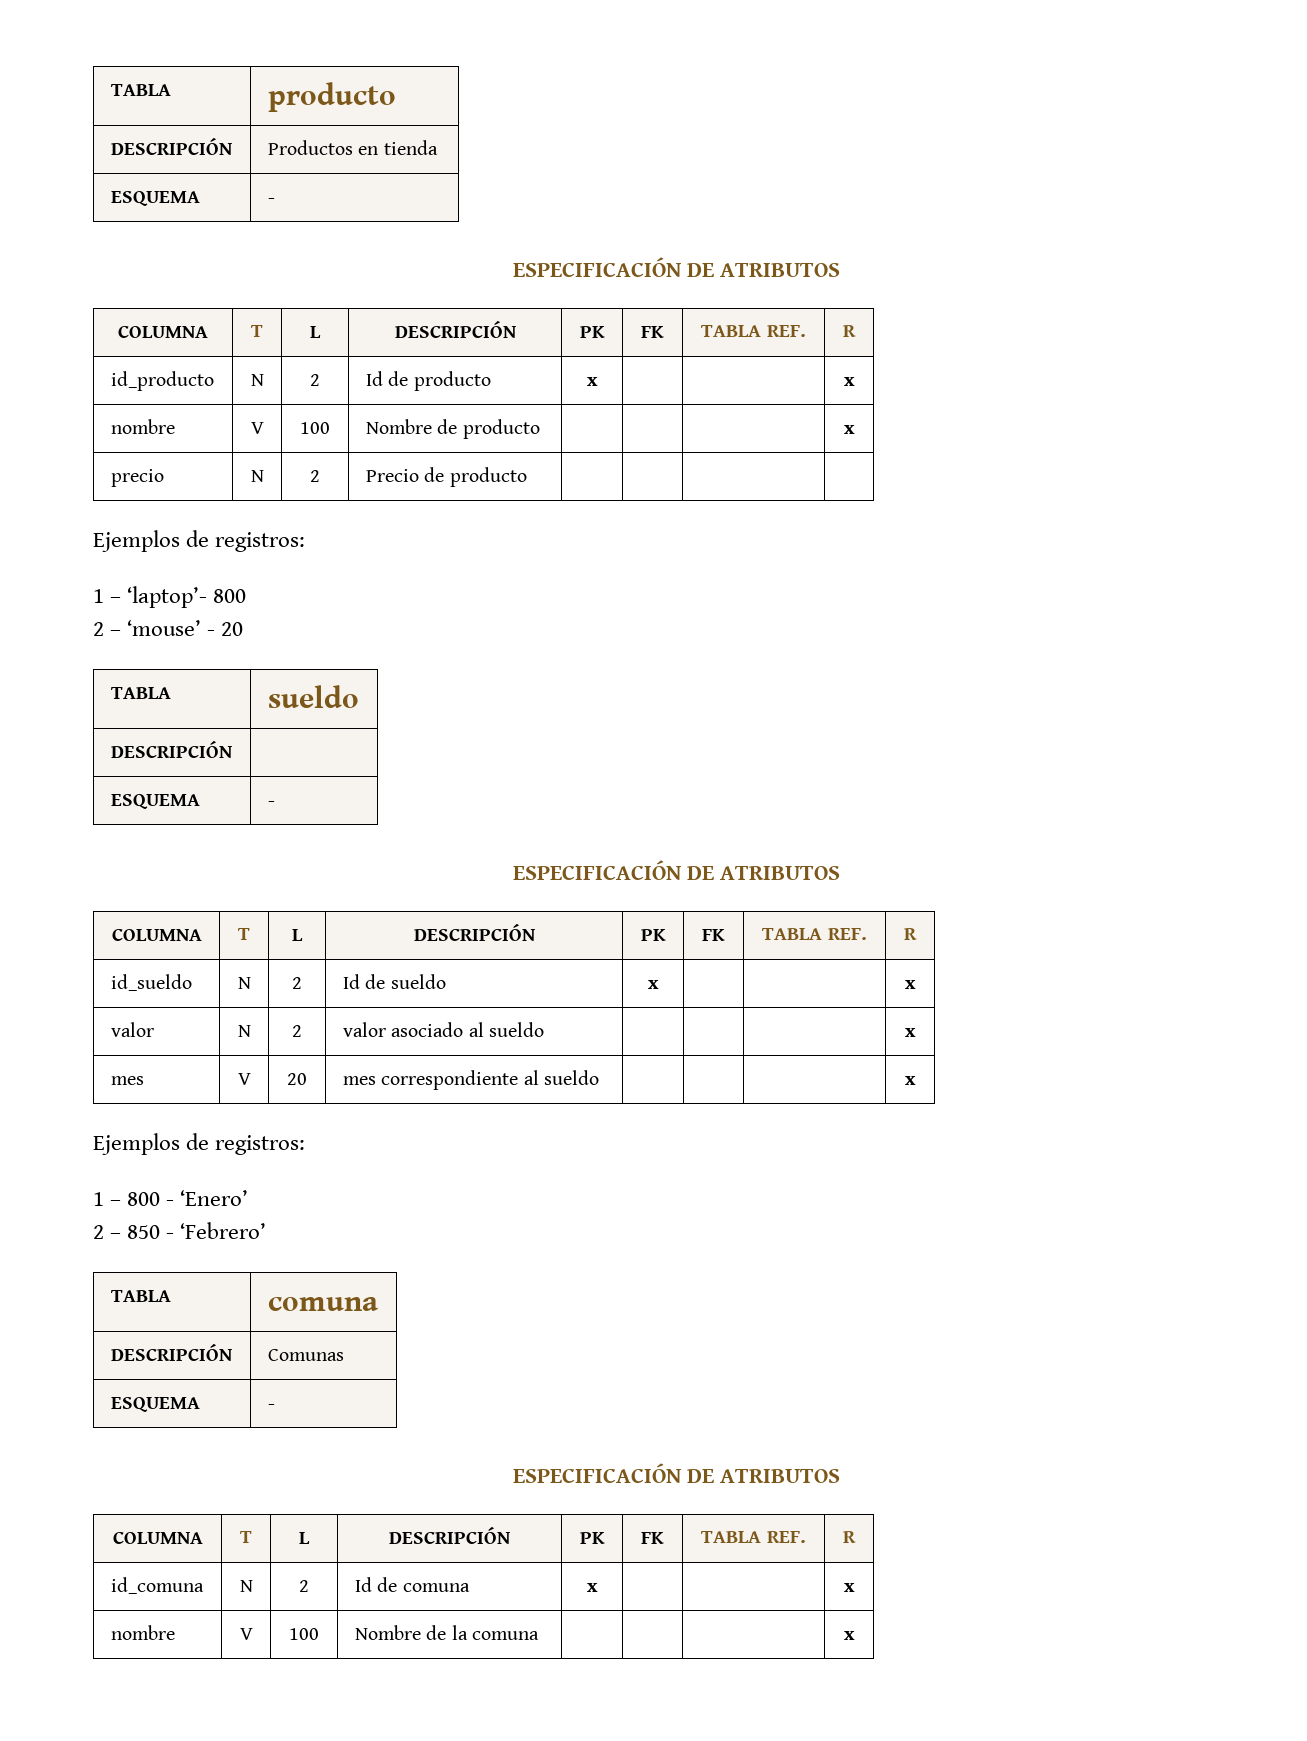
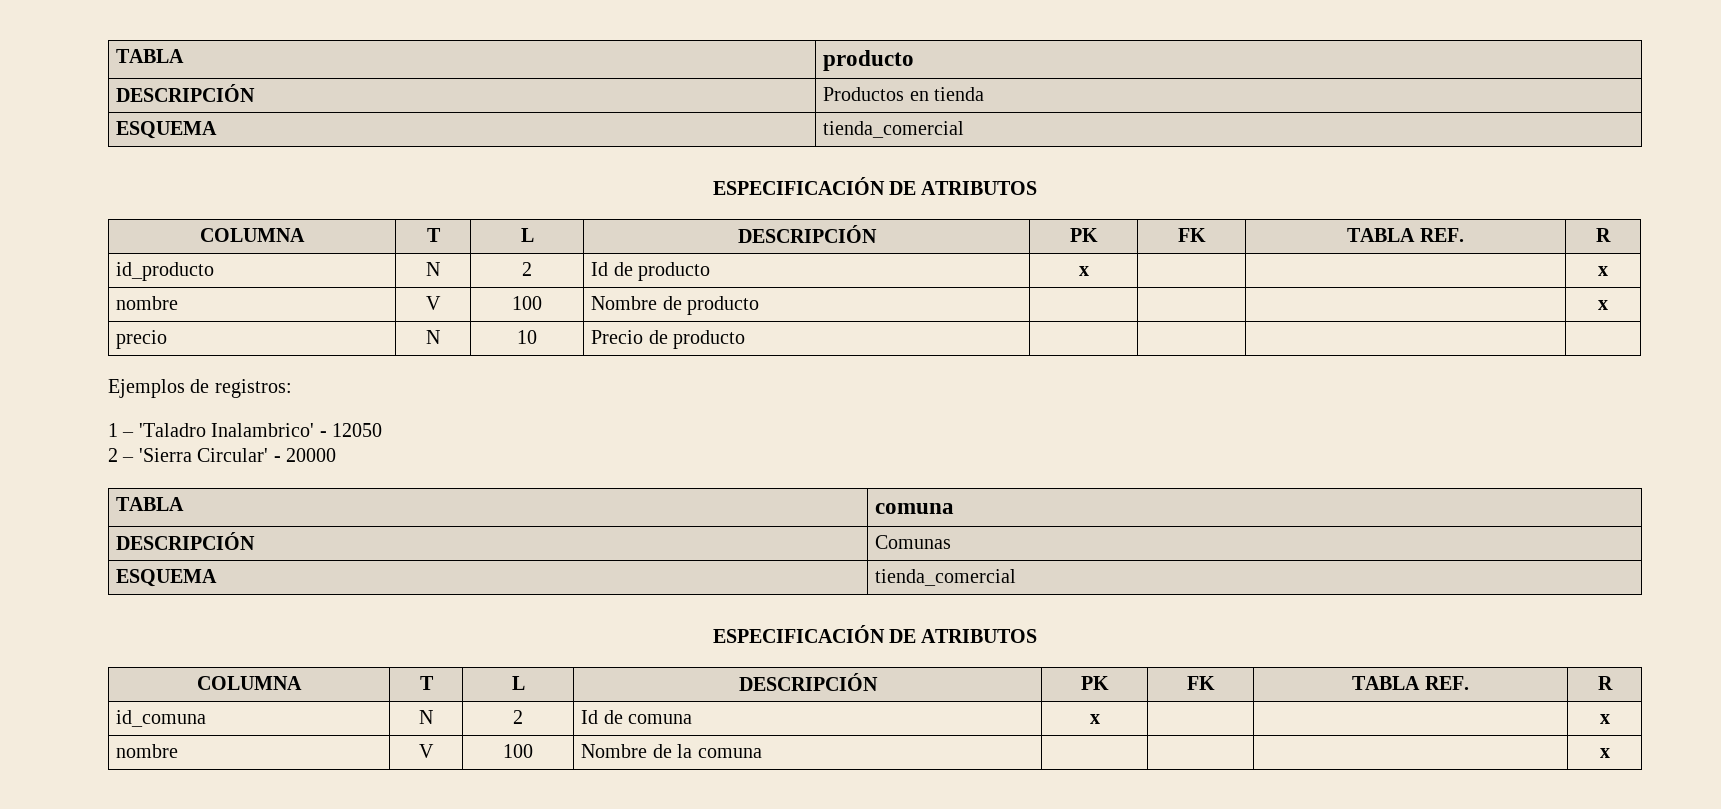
  DESCRIPCIÓN | Productos en tienda
- ESQUEMA | -
+ ESQUEMA | tienda_comercial
- precio | N | 2 | Precio de producto | | | |
+ precio | N | 10 | Precio de producto | | | |
- 1 – ‘laptop’- 800
- 2 – ‘mouse’ - 20
- TABLA | sueldo
- DESCRIPCIÓN |
- ESQUEMA | -
- ESPECIFICACIÓN DE ATRIBUTOS
- COLUMNA | T | L | DESCRIPCIÓN | PK | FK | TABLA REF. | R
- id_sueldo | N | 2 | Id de sueldo | x | | | x
- valor | N | 2 | valor asociado al sueldo | | | | x
- mes | V | 20 | mes correspondiente al sueldo | | | | x
- Ejemplos de registros:
- 1 – 800 - ‘Enero’
- 2 – 850 - ‘Febrero’
+ 1 – 'Taladro Inalambrico' - 12050
+ 2 – 'Sierra Circular' - 20000
  DESCRIPCIÓN | Comunas
- ESQUEMA | -
+ ESQUEMA | tienda_comercial

